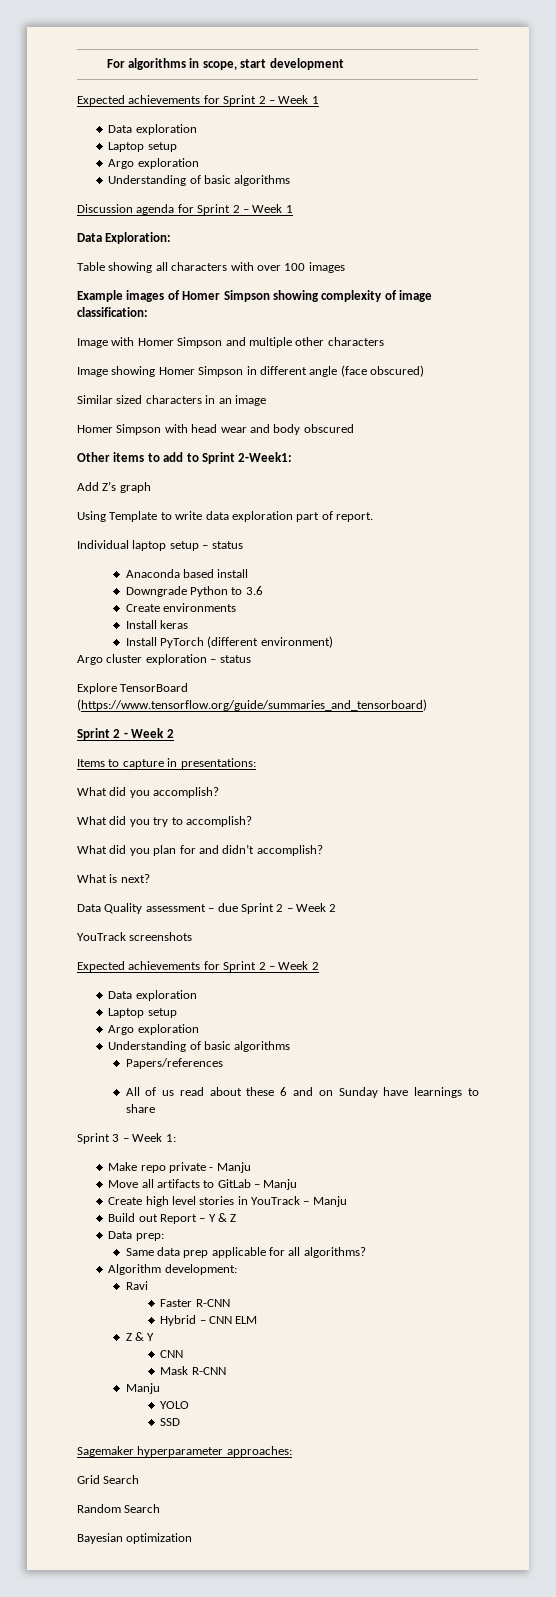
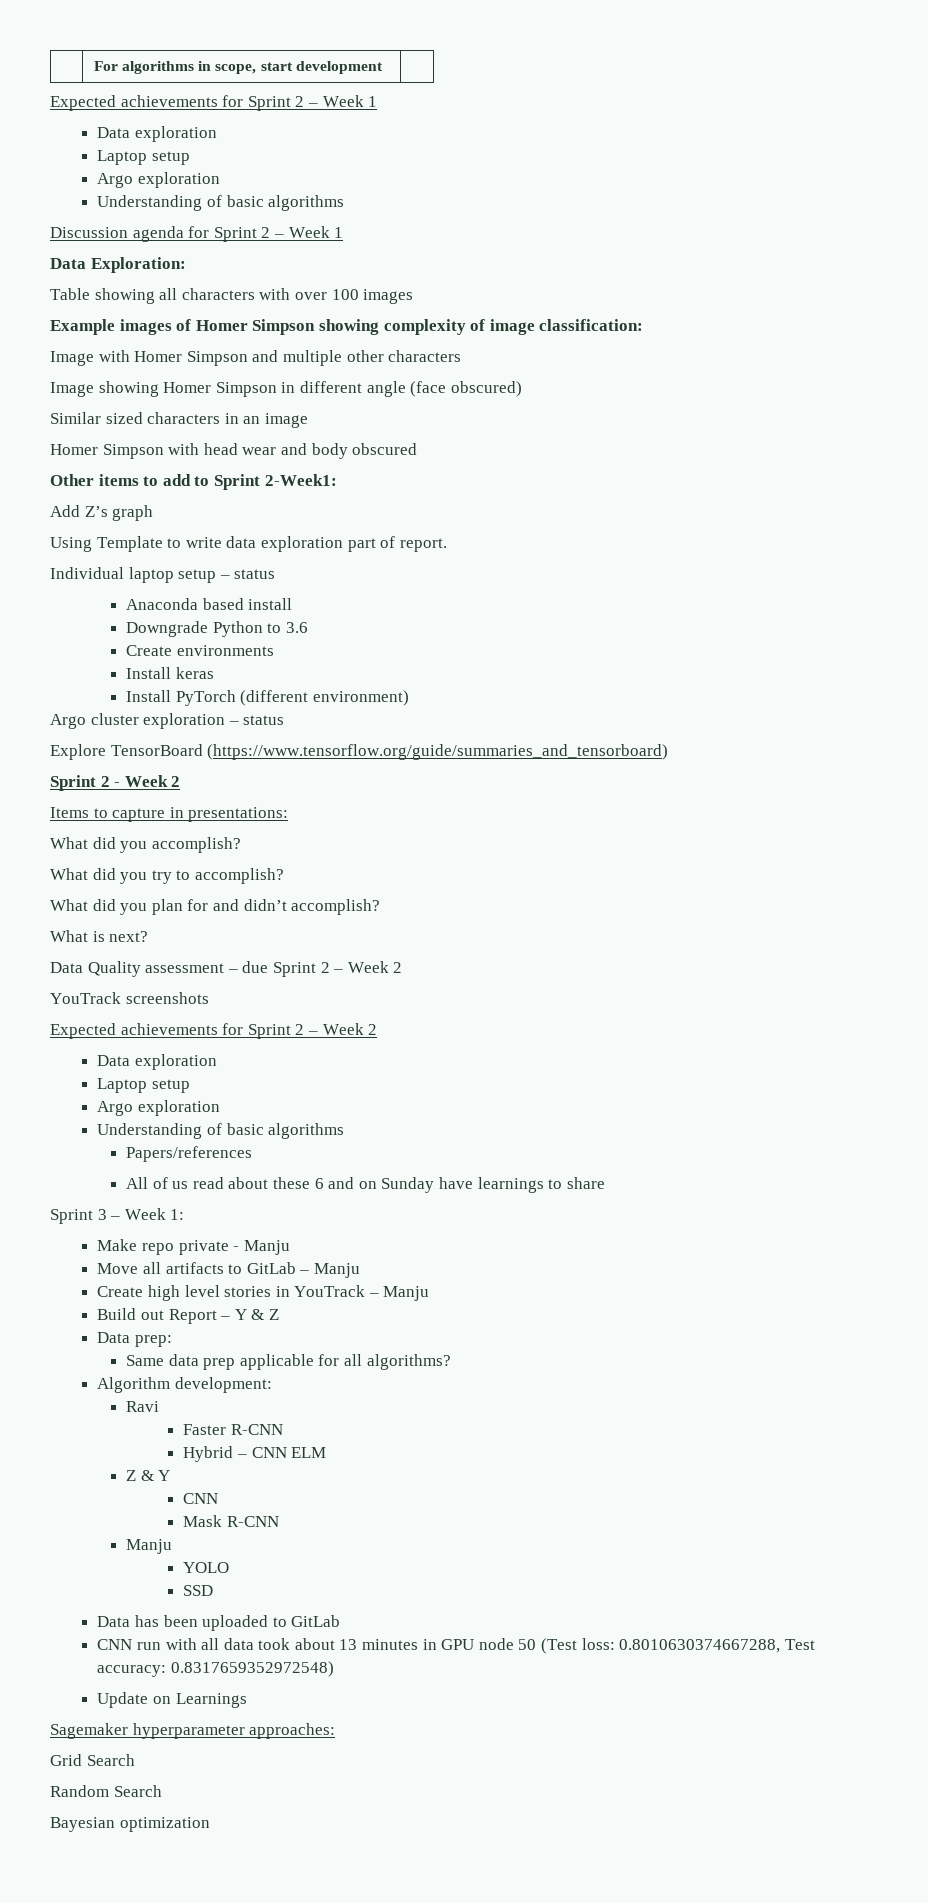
+ Data has been uploaded to GitLab
+ CNN run with all data took about 13 minutes in GPU node 50 (Test loss: 0.8010630374667288, Test accuracy: 0.8317659352972548)
+ Update on Learnings

